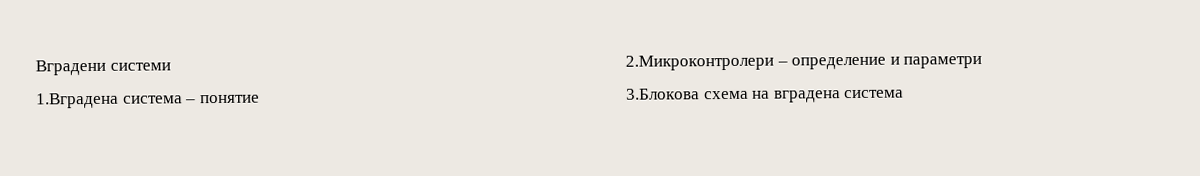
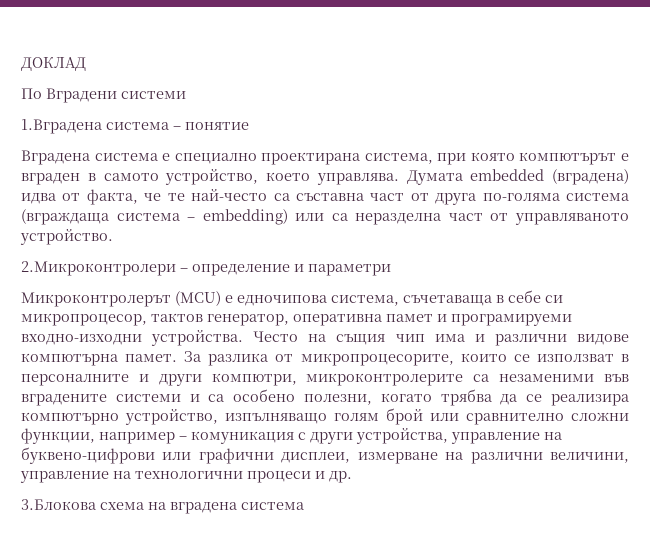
- Вградени системи
+ ДОКЛАД
+ По Вградени системи
+ Вградена система е специално проектирана система, при която компютърът е вграден в самото устройство, което управлява. Думата embedded (вградена) идва от факта, че те най-често са съставна част от друга по-голяма система (вграждаща система – embedding) или са неразделна част от управляваното устройство.
+ Микроконтролерът (MCU) е едночипова система, съчетаваща в себе си микропроцесор, тактов генератор, оперативна памет и програмируеми входно-изходни устройства. Често на същия чип има и различни видове компютърна памет. За разлика от микропроцесорите, които се използват в персоналните и други компютри, микроконтролерите са незаменими във вградените системи и са особено полезни, когато трябва да се реализира компютърно устройство, изпълняващо голям брой или сравнително сложни функции, например – комуникация с други устройства, управление на буквено-цифрови или графични дисплеи, измерване на различни величини, управление на технологични процеси и др.

